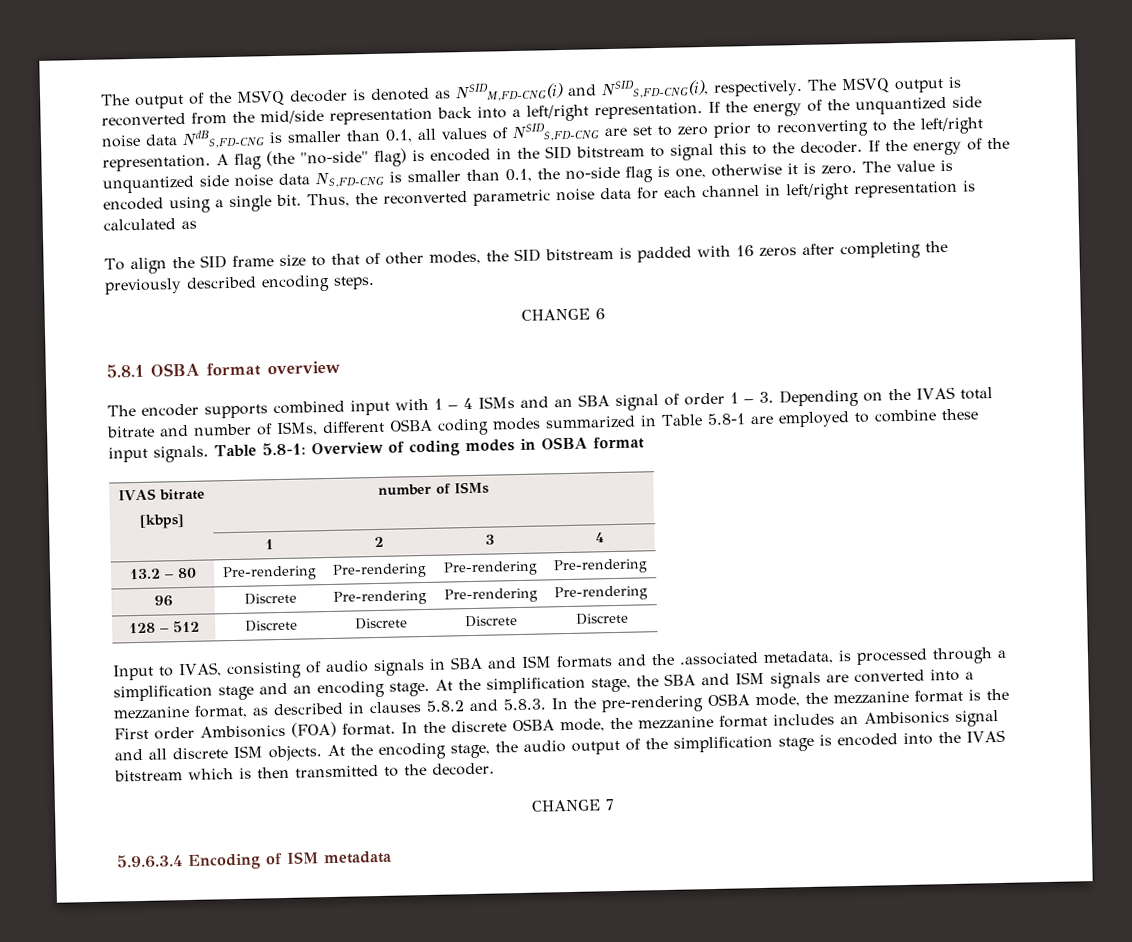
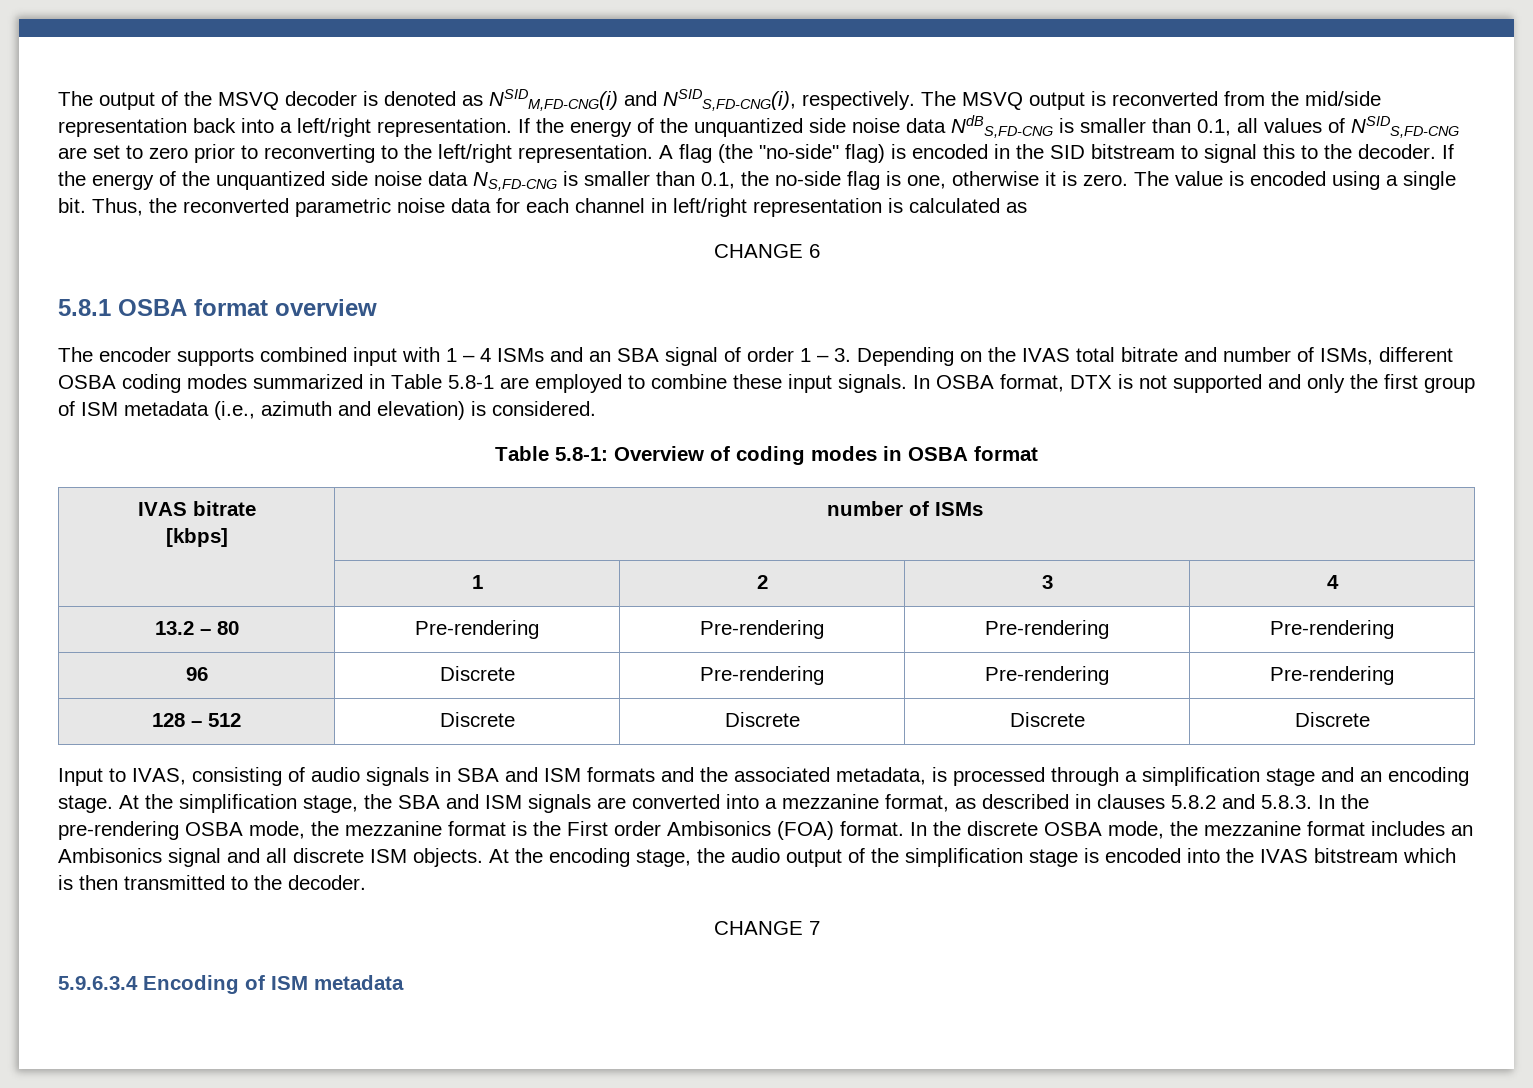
- To align the SID frame size to that of other modes, the SID bitstream is padded with 16 zeros after completing the previously described encoding steps.
- The encoder supports combined input with 1 – 4 ISMs and an SBA signal of order 1 – 3. Depending on the IVAS total bitrate and number of ISMs, different OSBA coding modes summarized in Table 5.8-1 are employed to combine these input signals. Table 5.8-1: Overview of coding modes in OSBA format
+ The encoder supports combined input with 1 – 4 ISMs and an SBA signal of order 1 – 3. Depending on the IVAS total bitrate and number of ISMs, different OSBA coding modes summarized in Table 5.8-1 are employed to combine these input signals. In OSBA format, DTX is not supported and only the first group of ISM metadata (i.e., azimuth and elevation) is considered.
+ Table 5.8-1: Overview of coding modes in OSBA format
- Input to IVAS, consisting of audio signals in SBA and ISM formats and the .associated metadata, is processed through a simplification stage and an encoding stage.
+ Input to IVAS, consisting of audio signals in SBA and ISM formats and the associated metadata, is processed through a simplification stage and an encoding stage.

